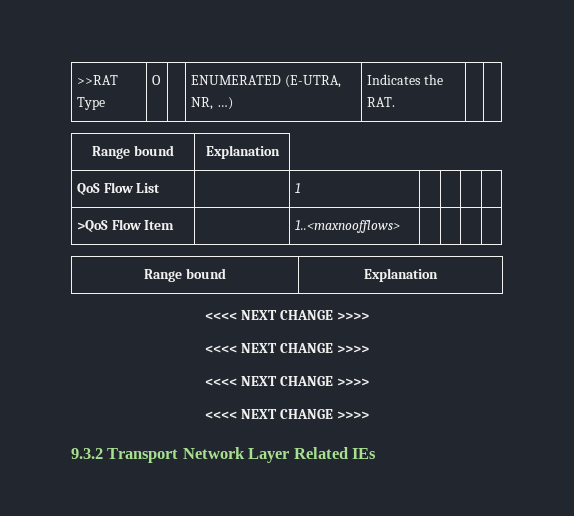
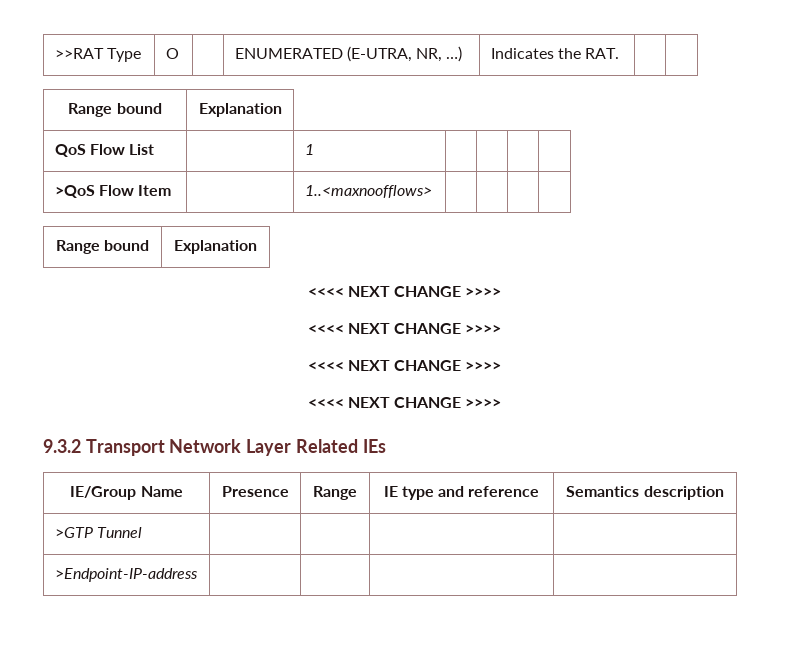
+ IE/Group Name | Presence | Range | IE type and reference | Semantics description
+ >GTP Tunnel | | | |
+ >Endpoint-IP-address | | | |

